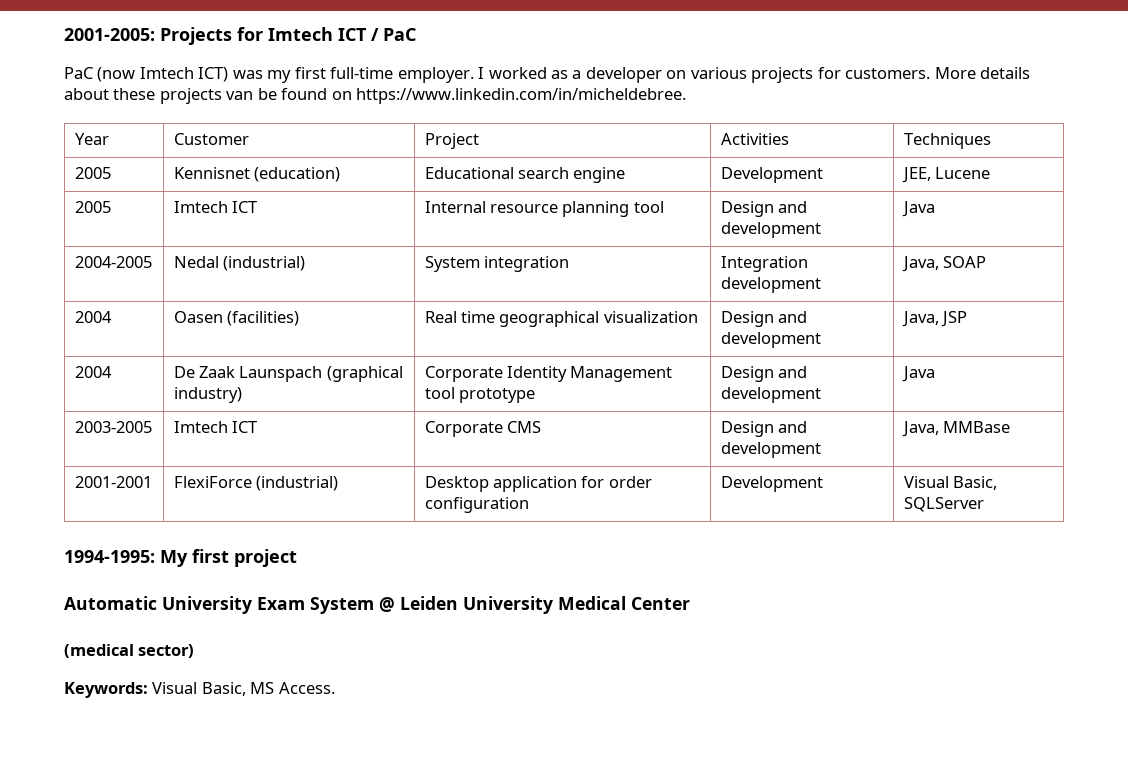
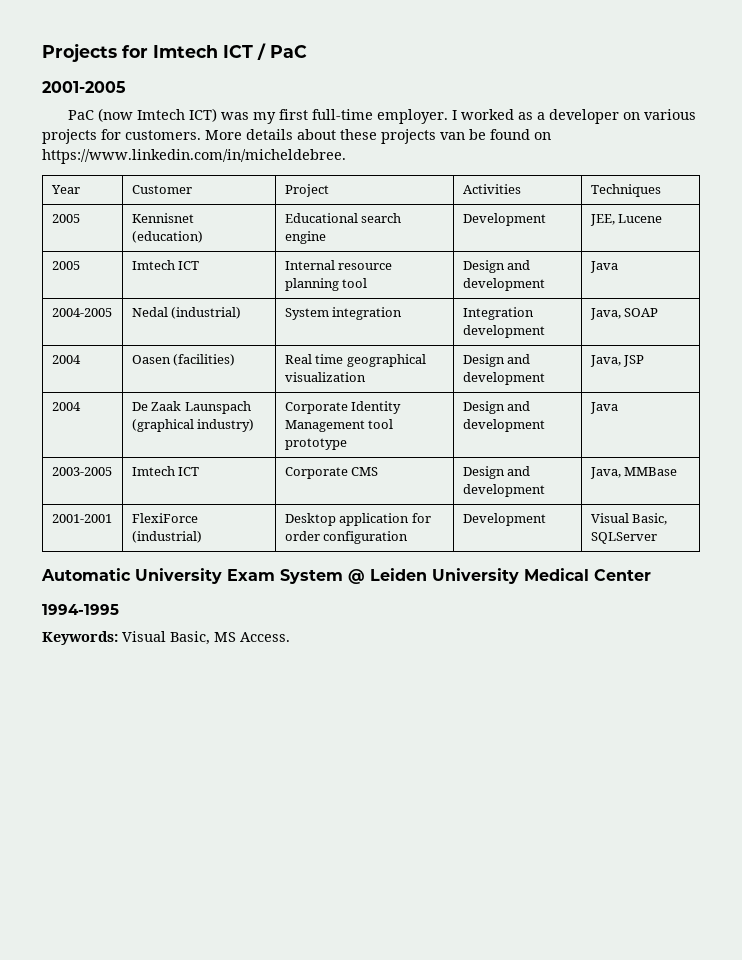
- 2001-2005: Projects for Imtech ICT / PaC
+ Projects for Imtech ICT / PaC
+ 2001-2005
- 1994-1995: My first project
- (medical sector)
+ 1994-1995

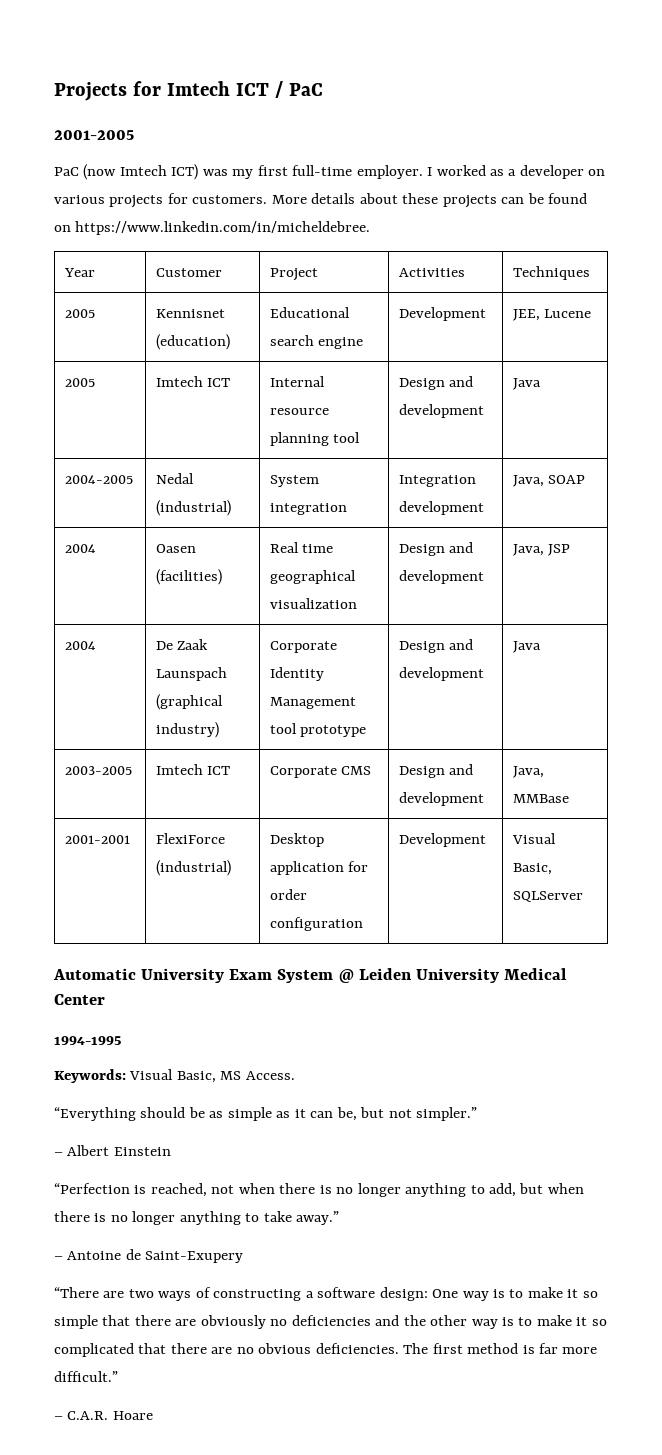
- More details about these projects van be found on https://www.linkedin.com/in/micheldebree.
+ More details about these projects can be found on https://www.linkedin.com/in/micheldebree.
+ “Everything should be as simple as it can be, but not simpler.”
+ – Albert Einstein
+ “Perfection is reached, not when there is no longer anything to add, but when there is no longer anything to take away.”
+ – Antoine de Saint-Exupery
+ “There are two ways of constructing a software design: One way is to make it so simple that there are obviously no deficiencies and the other way is to make it so complicated that there are no obvious deficiencies. The first method is far more difficult.”
+ – C.A.R. Hoare

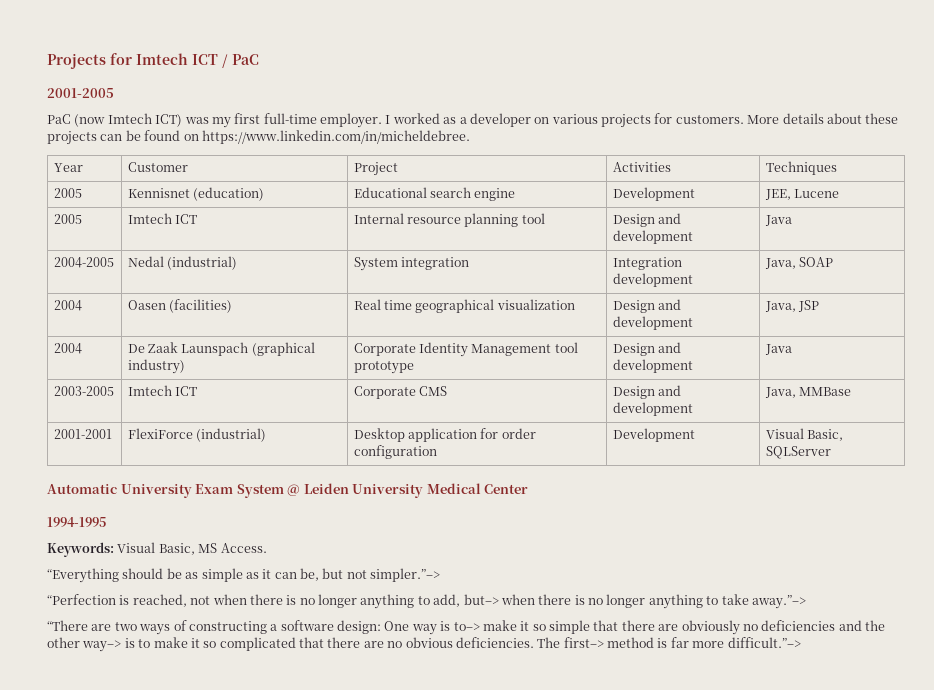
- “Everything should be as simple as it can be, but not simpler.”
- – Albert Einstein
+ “Everything should be as simple as it can be, but not simpler.”–>
- “Perfection is reached, not when there is no longer anything to add, but when there is no longer anything to take away.”
- – Antoine de Saint-Exupery
+ “Perfection is reached, not when there is no longer anything to add, but–> when there is no longer anything to take away.”–>
- “There are two ways of constructing a software design: One way is to make it so simple that there are obviously no deficiencies and the other way is to make it so complicated that there are no obvious deficiencies.
+ “There are two ways of constructing a software design: One way is to–> make it so simple that there are obviously no deficiencies and the other way–> is to make it so complicated that there are no obvious deficiencies.
- The first method is far more difficult.”
- – C.A.R. Hoare
+ The first–> method is far more difficult.”–>

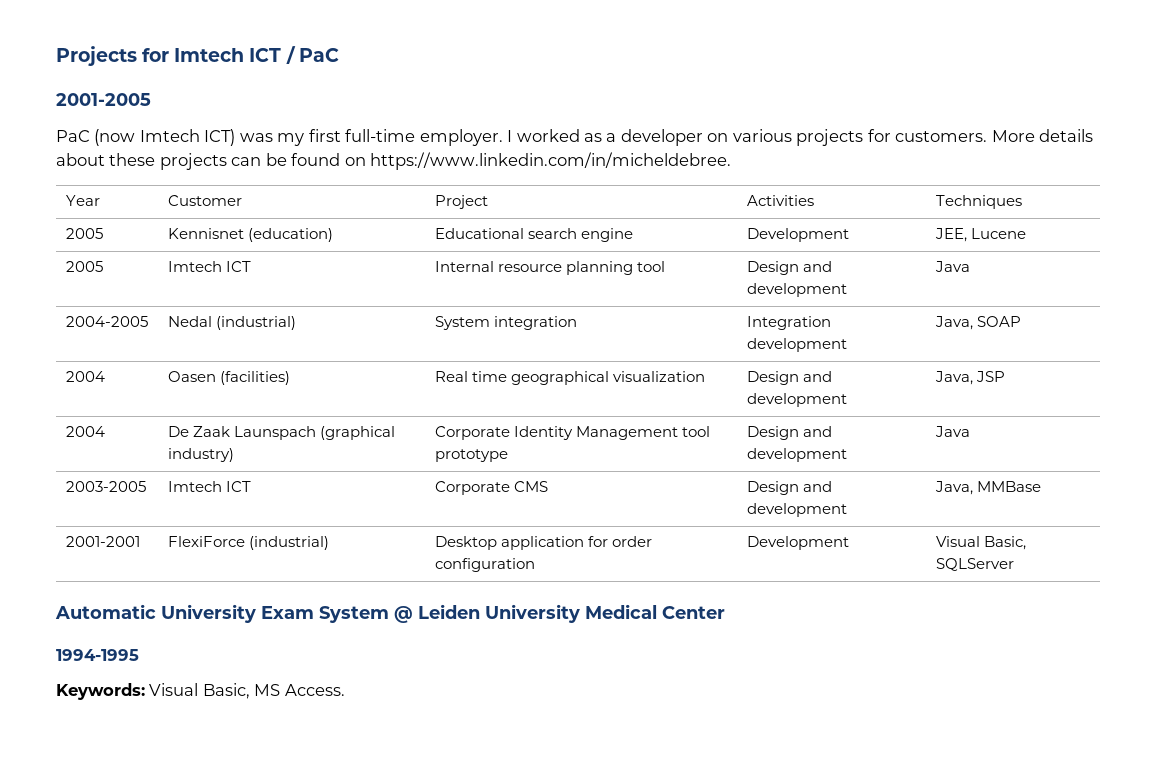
- “Everything should be as simple as it can be, but not simpler.”–>
- “Perfection is reached, not when there is no longer anything to add, but–> when there is no longer anything to take away.”–>
- “There are two ways of constructing a software design: One way is to–> make it so simple that there are obviously no deficiencies and the other way–> is to make it so complicated that there are no obvious deficiencies. The first–> method is far more difficult.”–>

